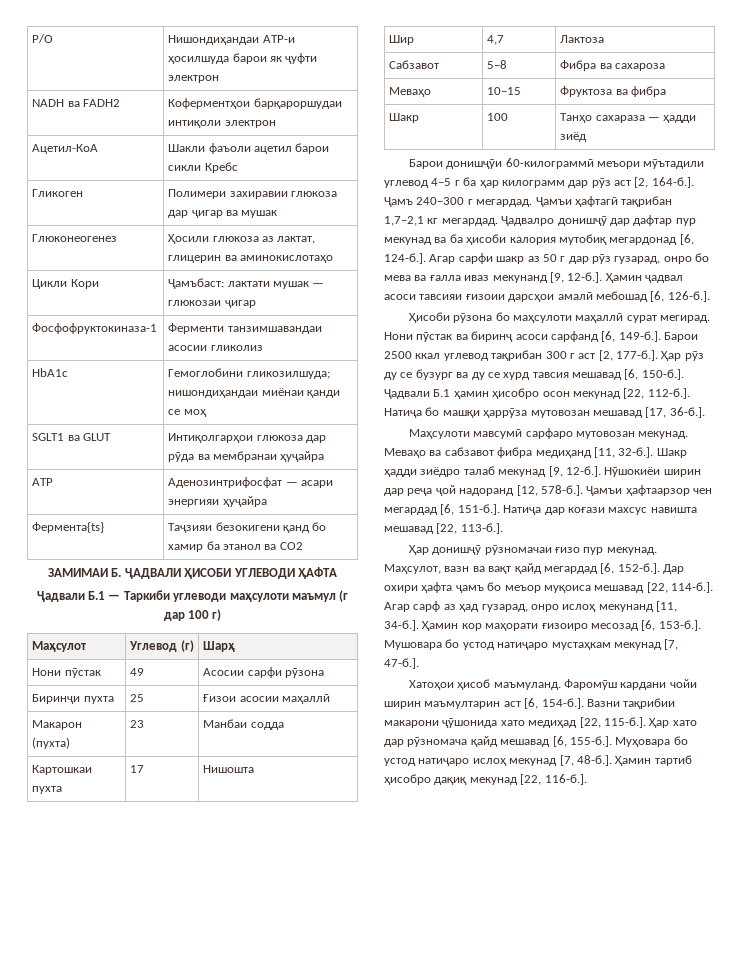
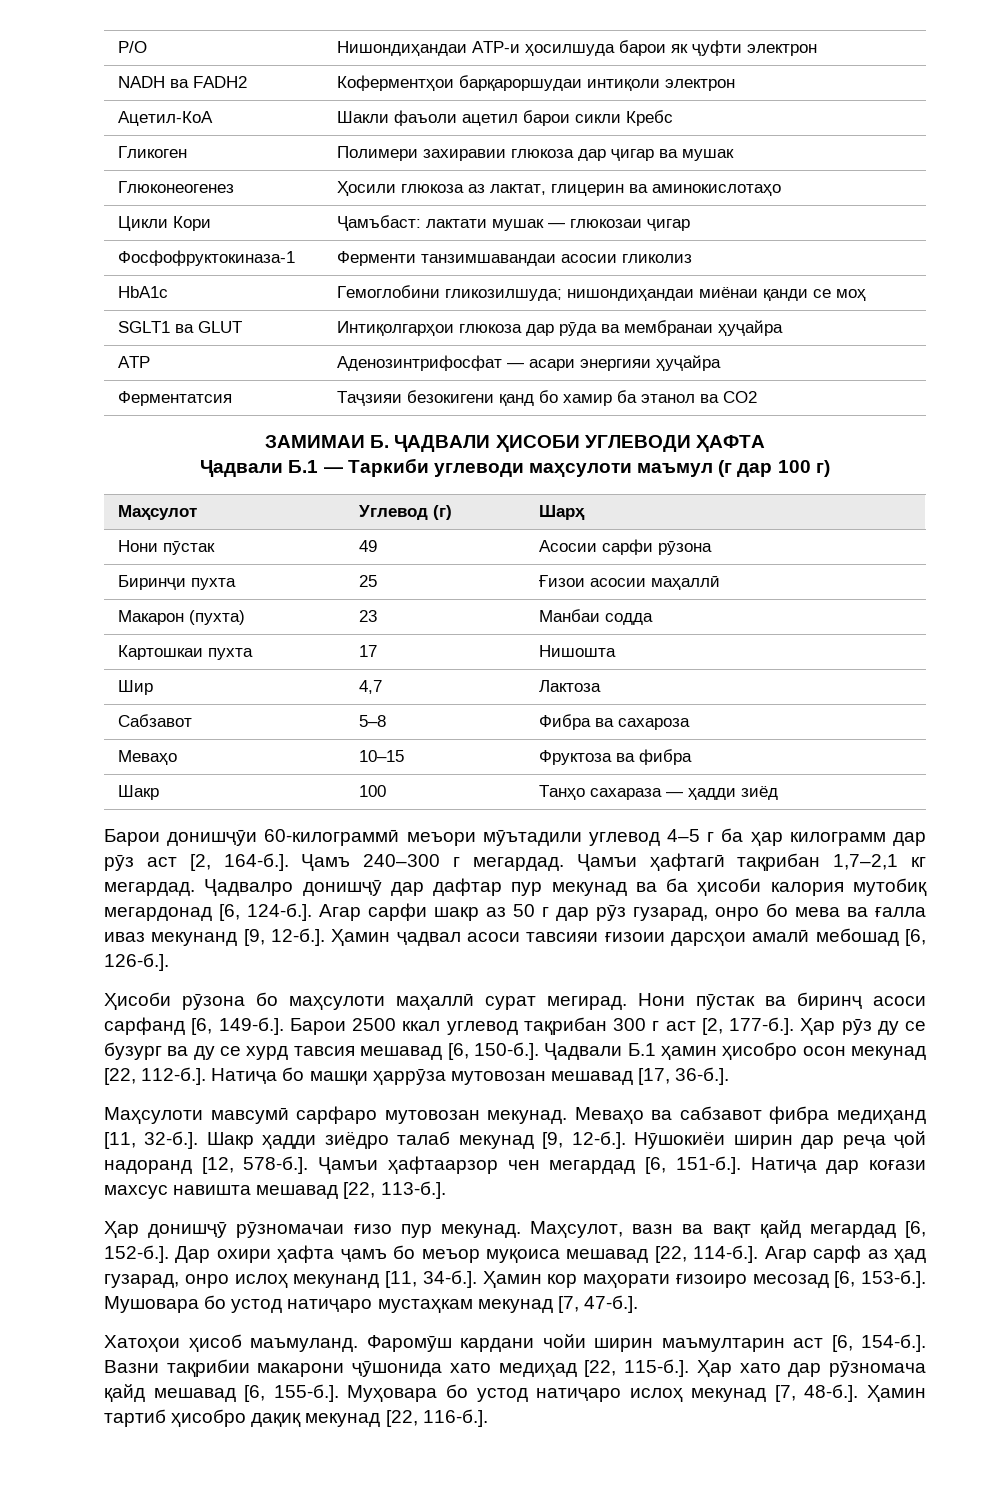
- Фермента{ts} | Таҷзияи безокигени қанд бо хамир ба этанол ва CO2
+ Ферментатсия | Таҷзияи безокигени қанд бо хамир ба этанол ва CO2

